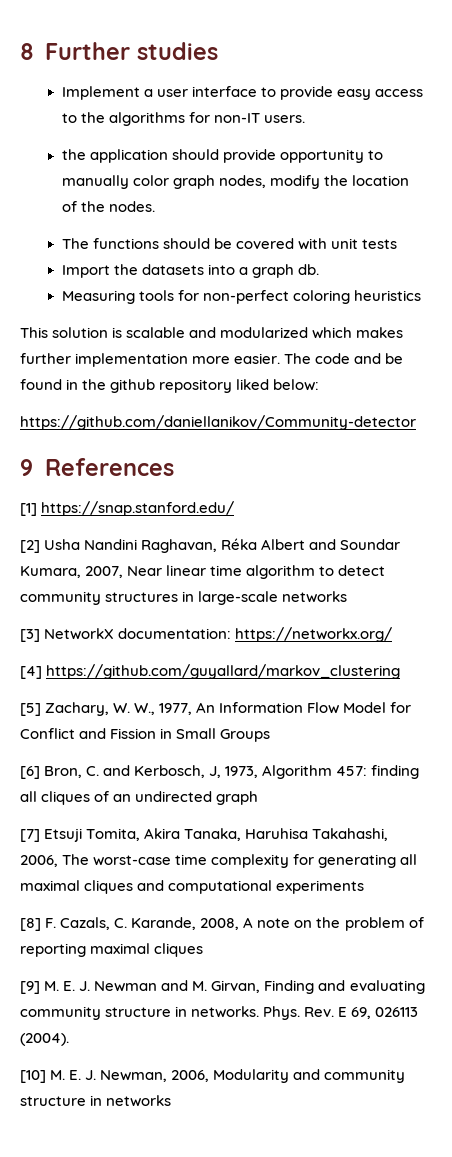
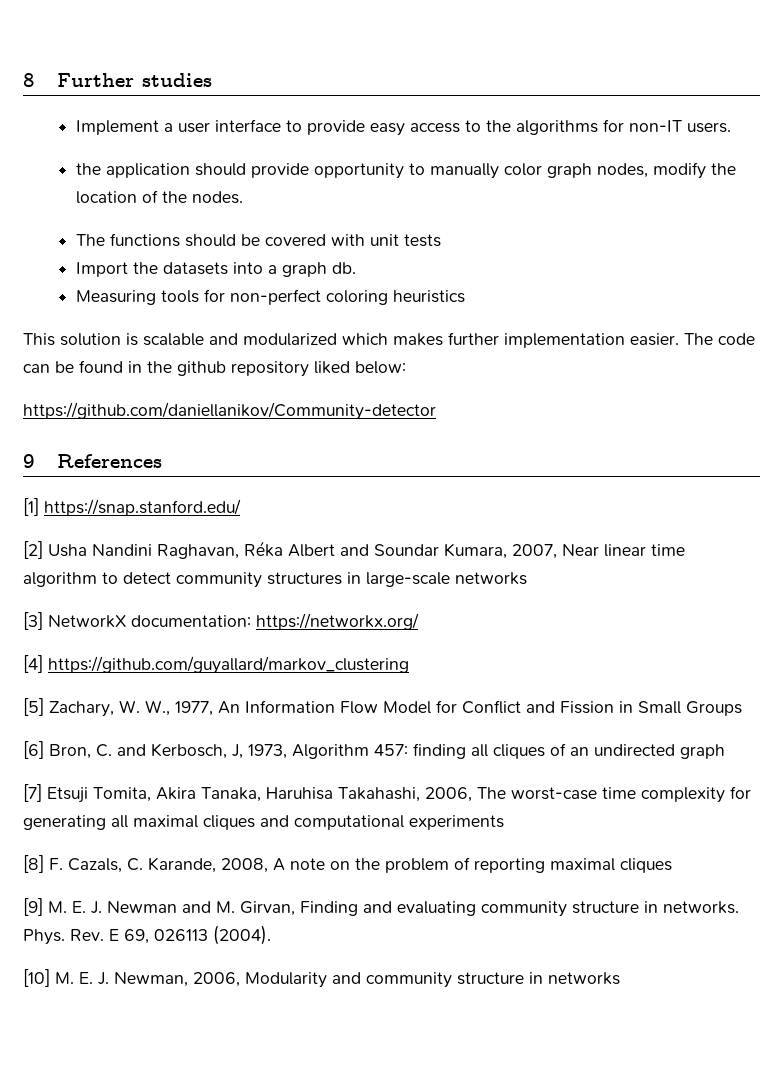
- This solution is scalable and modularized which makes further implementation more easier.
+ This solution is scalable and modularized which makes further implementation easier.
- The code and be found in the github repository liked below:
+ The code can be found in the github repository liked below:

